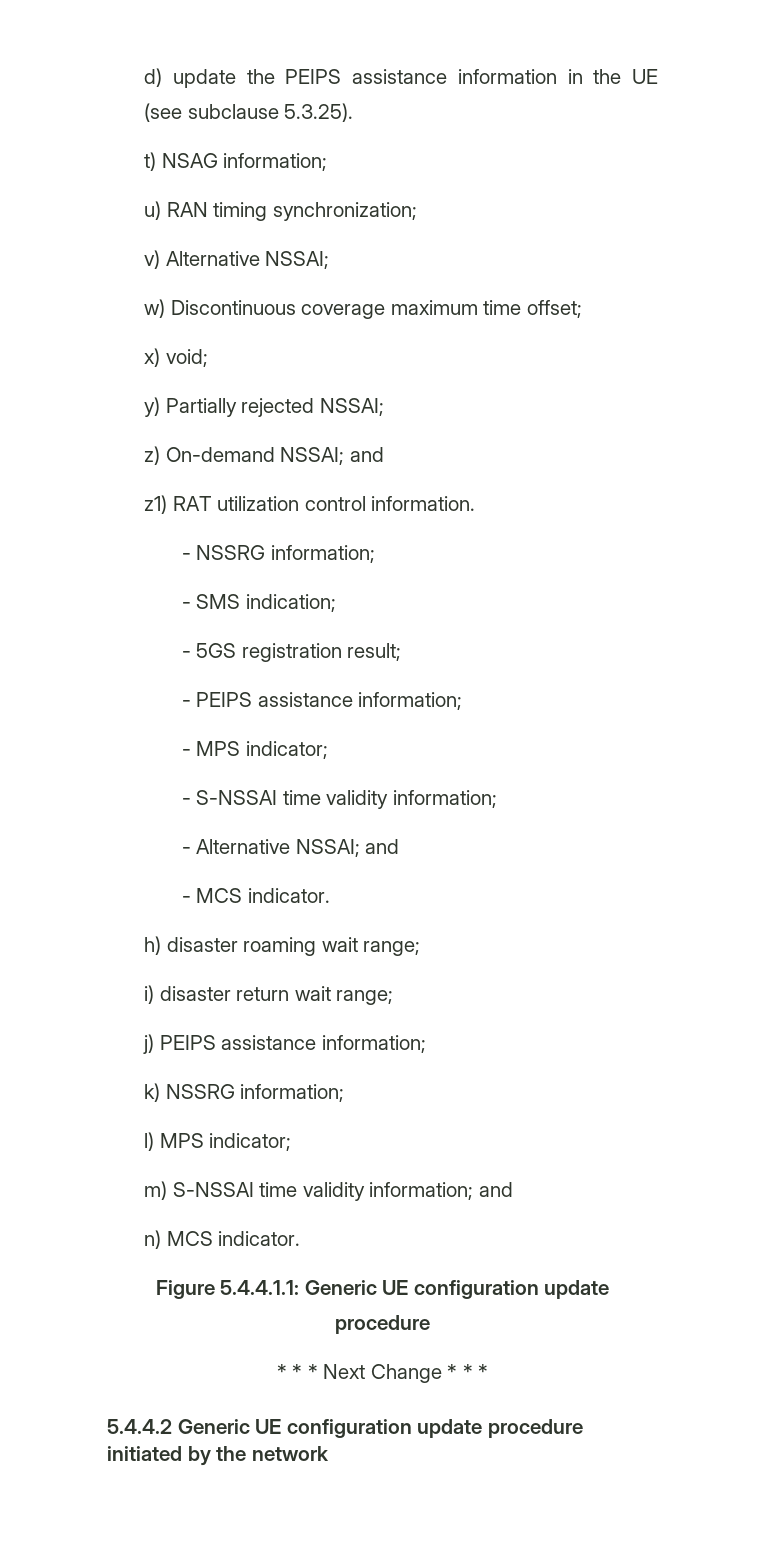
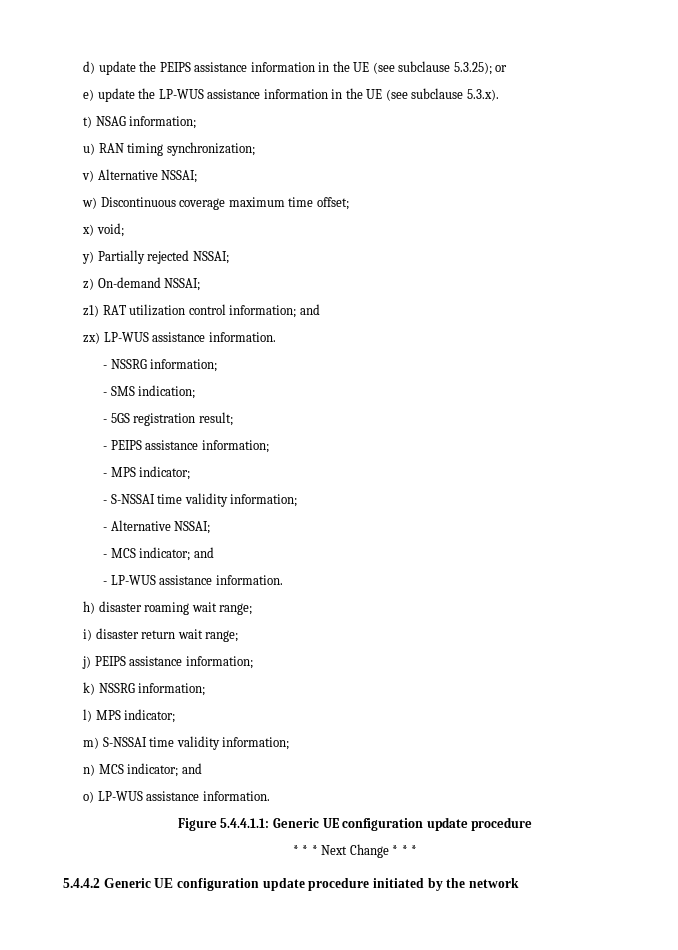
- d) update the PEIPS assistance information in the UE (see subclause 5.3.25).
+ d) update the PEIPS assistance information in the UE (see subclause 5.3.25); or
+ e) update the LP-WUS assistance information in the UE (see subclause 5.3.x).
- z) On-demand NSSAI; and
+ z) On-demand NSSAI;
- z1) RAT utilization control information.
+ z1) RAT utilization control information; and
+ zx) LP-WUS assistance information.
- - Alternative NSSAI; and
+ - Alternative NSSAI;
+ - MCS indicator; and
- - MCS indicator.
+ - LP-WUS assistance information.
- m) S-NSSAI time validity information; and
+ m) S-NSSAI time validity information;
- n) MCS indicator.
+ n) MCS indicator; and
+ o) LP-WUS assistance information.

